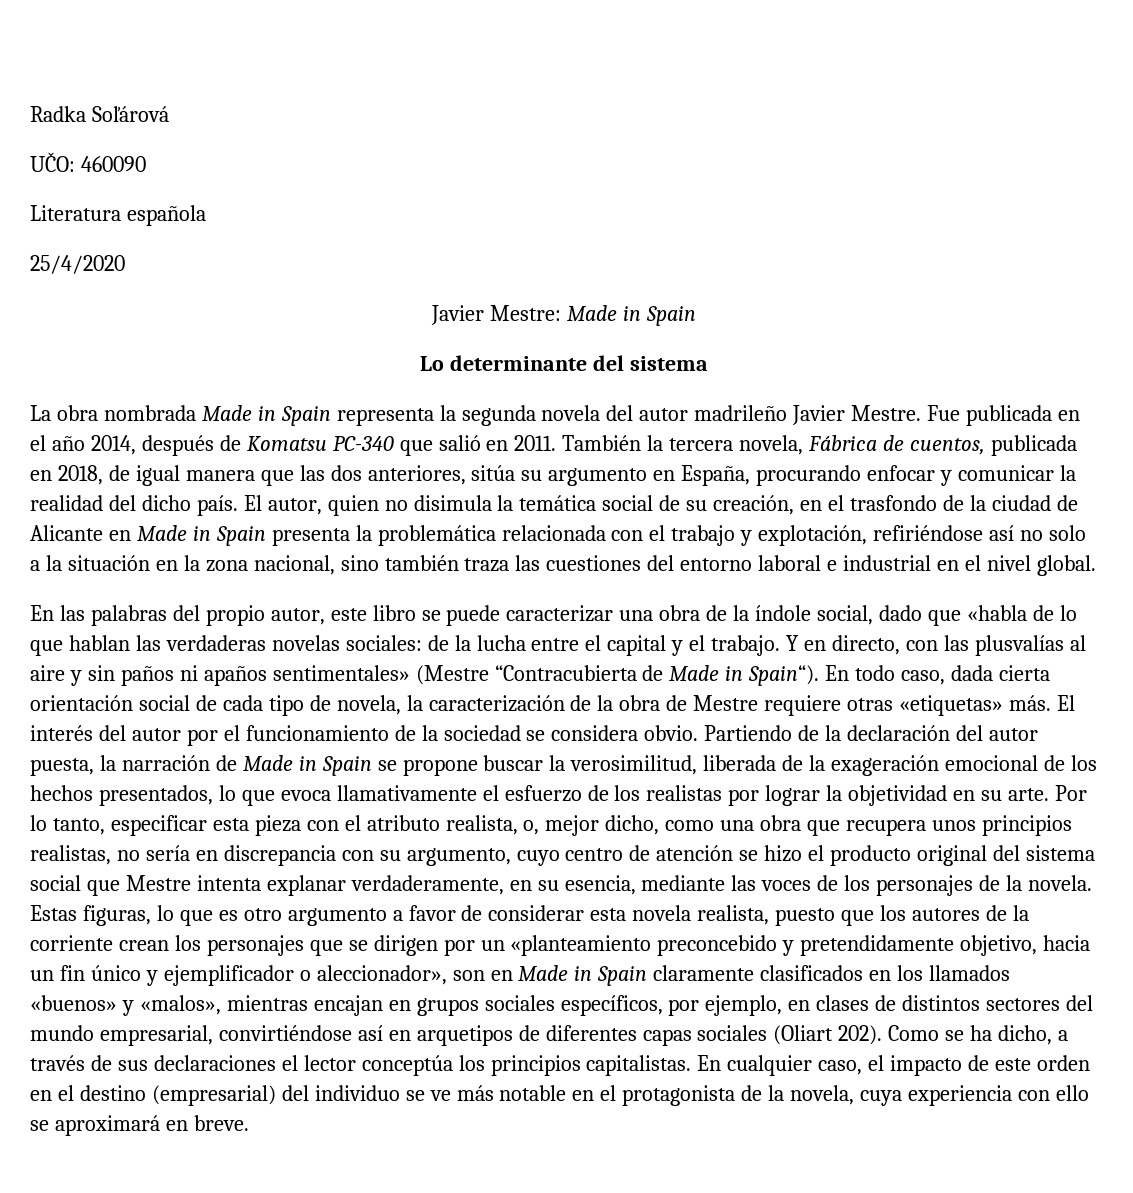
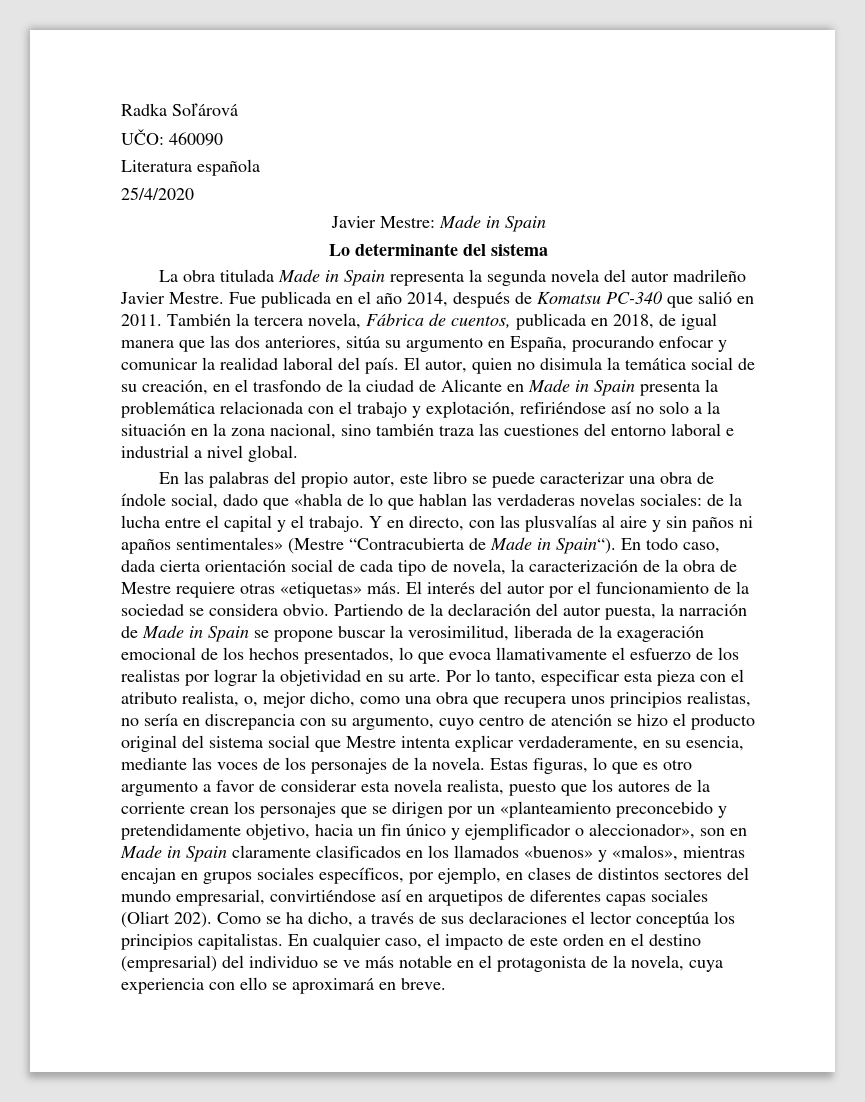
- La obra nombrada Made in Spain representa la segunda novela del autor madrileño Javier Mestre.
+ La obra titulada Made in Spain representa la segunda novela del autor madrileño Javier Mestre.
- También la tercera novela, Fábrica de cuentos, publicada en 2018, de igual manera que las dos anteriores, sitúa su argumento en España, procurando enfocar y comunicar la realidad del dicho país.
+ También la tercera novela, Fábrica de cuentos, publicada en 2018, de igual manera que las dos anteriores, sitúa su argumento en España, procurando enfocar y comunicar la realidad laboral del país.
- El autor, quien no disimula la temática social de su creación, en el trasfondo de la ciudad de Alicante en Made in Spain presenta la problemática relacionada con el trabajo y explotación, refiriéndose así no solo a la situación en la zona nacional, sino también traza las cuestiones del entorno laboral e industrial en el nivel global.
+ El autor, quien no disimula la temática social de su creación, en el trasfondo de la ciudad de Alicante en Made in Spain presenta la problemática relacionada con el trabajo y explotación, refiriéndose así no solo a la situación en la zona nacional, sino también traza las cuestiones del entorno laboral e industrial a nivel global.
- En las palabras del propio autor, este libro se puede caracterizar una obra de la índole social, dado que «habla de lo que hablan las verdaderas novelas sociales: de la lucha entre el capital y el trabajo.
+ En las palabras del propio autor, este libro se puede caracterizar una obra de índole social, dado que «habla de lo que hablan las verdaderas novelas sociales: de la lucha entre el capital y el trabajo.
- Por lo tanto, especificar esta pieza con el atributo realista, o, mejor dicho, como una obra que recupera unos principios realistas, no sería en discrepancia con su argumento, cuyo centro de atención se hizo el producto original del sistema social que Mestre intenta explanar verdaderamente, en su esencia, mediante las voces de los personajes de la novela.
+ Por lo tanto, especificar esta pieza con el atributo realista, o, mejor dicho, como una obra que recupera unos principios realistas, no sería en discrepancia con su argumento, cuyo centro de atención se hizo el producto original del sistema social que Mestre intenta explicar verdaderamente, en su esencia, mediante las voces de los personajes de la novela.

